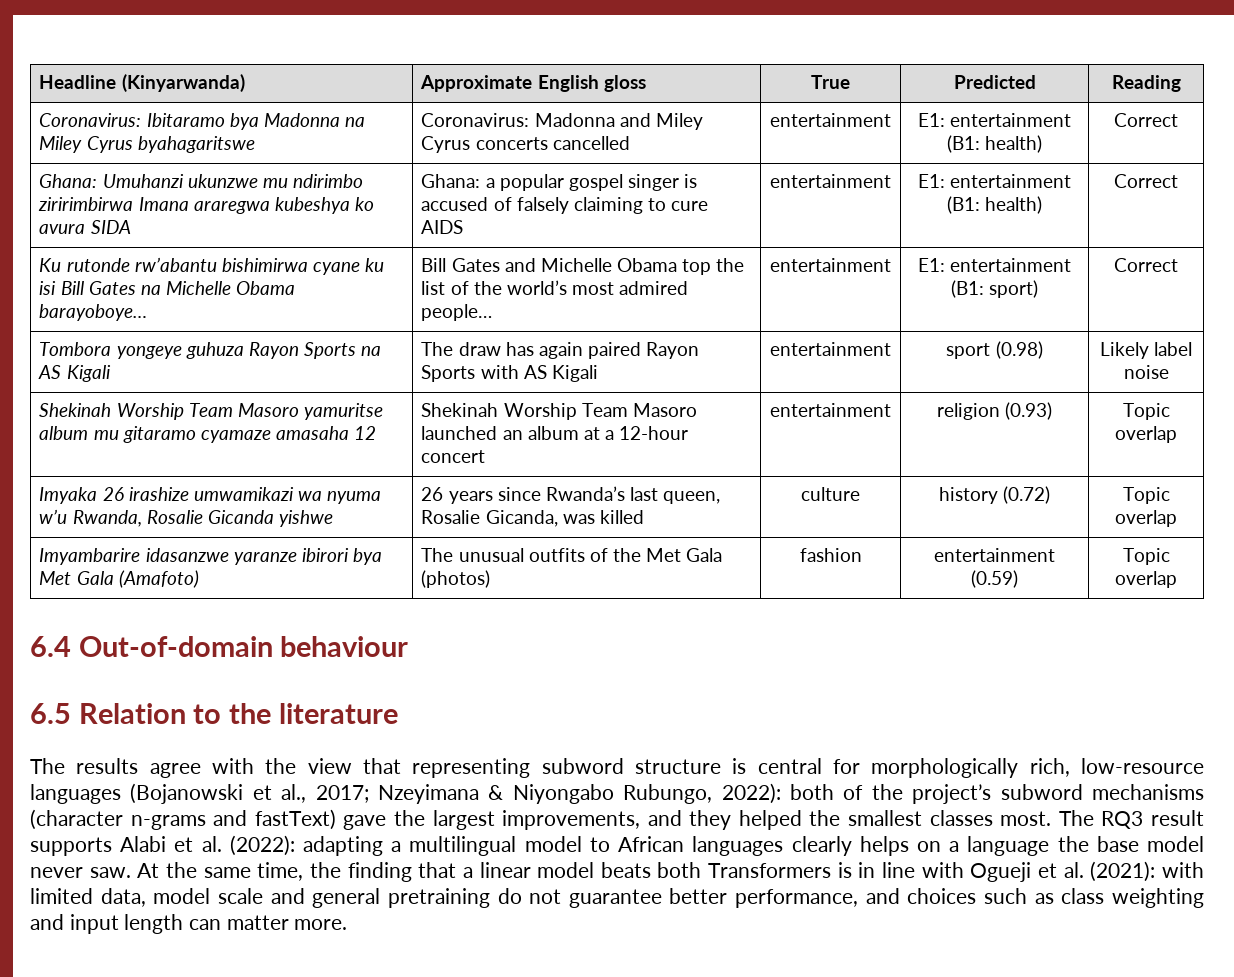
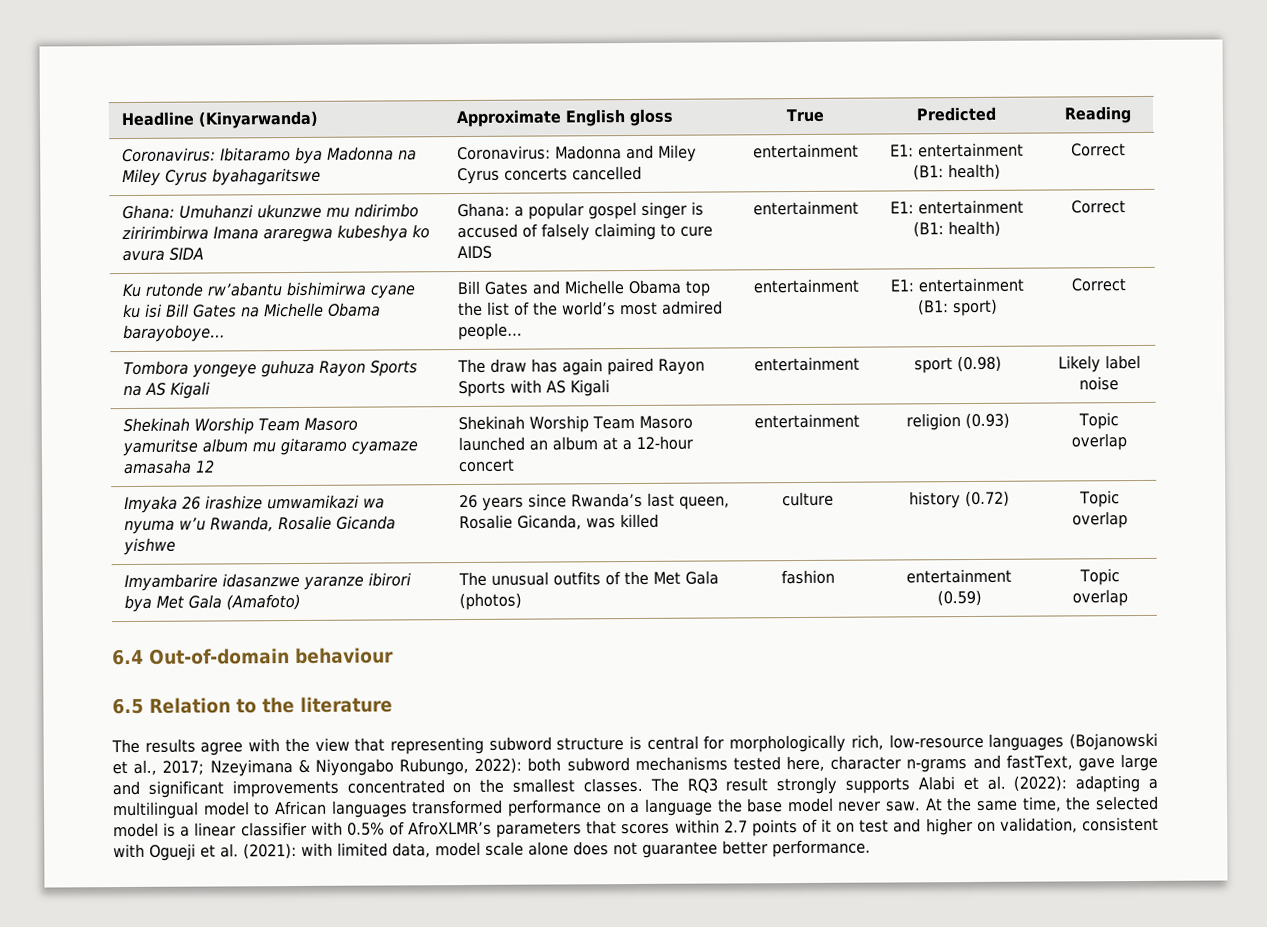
- The results agree with the view that representing subword structure is central for morphologically rich, low-resource languages (Bojanowski et al., 2017; Nzeyimana & Niyongabo Rubungo, 2022): both of the project’s subword mechanisms (character n-grams and fastText) gave the largest improvements, and they helped the smallest classes most.
+ The results agree with the view that representing subword structure is central for morphologically rich, low-resource languages (Bojanowski et al., 2017; Nzeyimana & Niyongabo Rubungo, 2022): both subword mechanisms tested here, character n-grams and fastText, gave large and significant improvements concentrated on the smallest classes.
- The RQ3 result supports Alabi et al. (2022): adapting a multilingual model to African languages clearly helps on a language the base model never saw.
+ The RQ3 result strongly supports Alabi et al. (2022): adapting a multilingual model to African languages transformed performance on a language the base model never saw.
- At the same time, the finding that a linear model beats both Transformers is in line with Ogueji et al. (2021): with limited data, model scale and general pretraining do not guarantee better performance, and choices such as class weighting and input length can matter more.
+ At the same time, the selected model is a linear classifier with 0.5% of AfroXLMR’s parameters that scores within 2.7 points of it on test and higher on validation, consistent with Ogueji et al. (2021): with limited data, model scale alone does not guarantee better performance.

